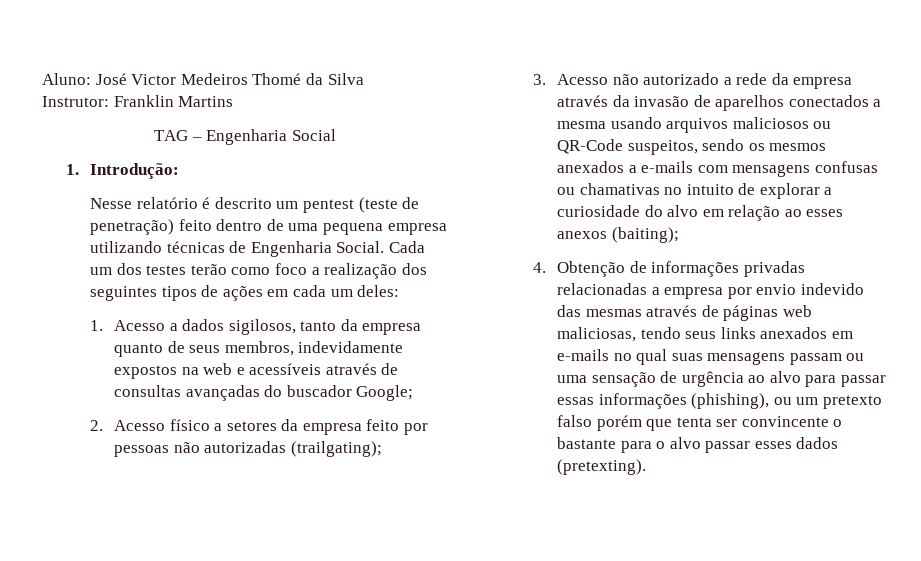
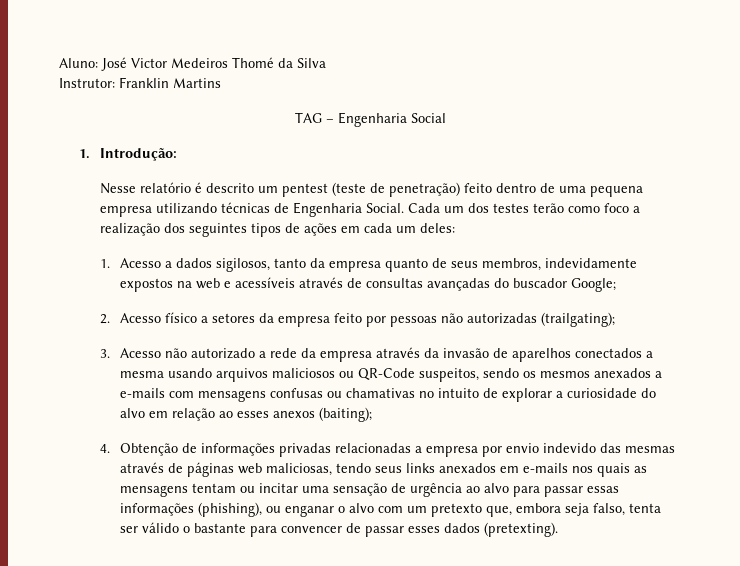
- 4. Obtenção de informações privadas relacionadas a empresa por envio indevido das mesmas através de páginas web maliciosas, tendo seus links anexados em e-mails no qual suas mensagens passam ou uma sensação de urgência ao alvo para passar essas informações (phishing), ou um pretexto falso porém que tenta ser convincente o bastante para o alvo passar esses dados (pretexting).
+ 4. Obtenção de informações privadas relacionadas a empresa por envio indevido das mesmas através de páginas web maliciosas, tendo seus links anexados em e-mails nos quais as mensagens tentam ou incitar uma sensação de urgência ao alvo para passar essas informações (phishing), ou enganar o alvo com um pretexto que, embora seja falso, tenta ser válido o bastante para convencer de passar esses dados (pretexting).

